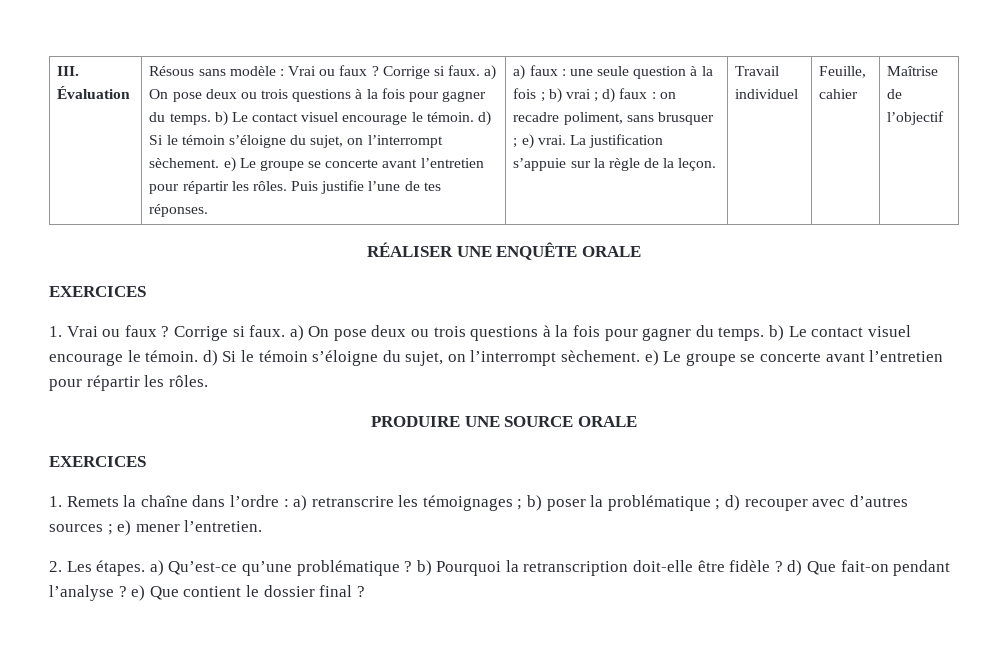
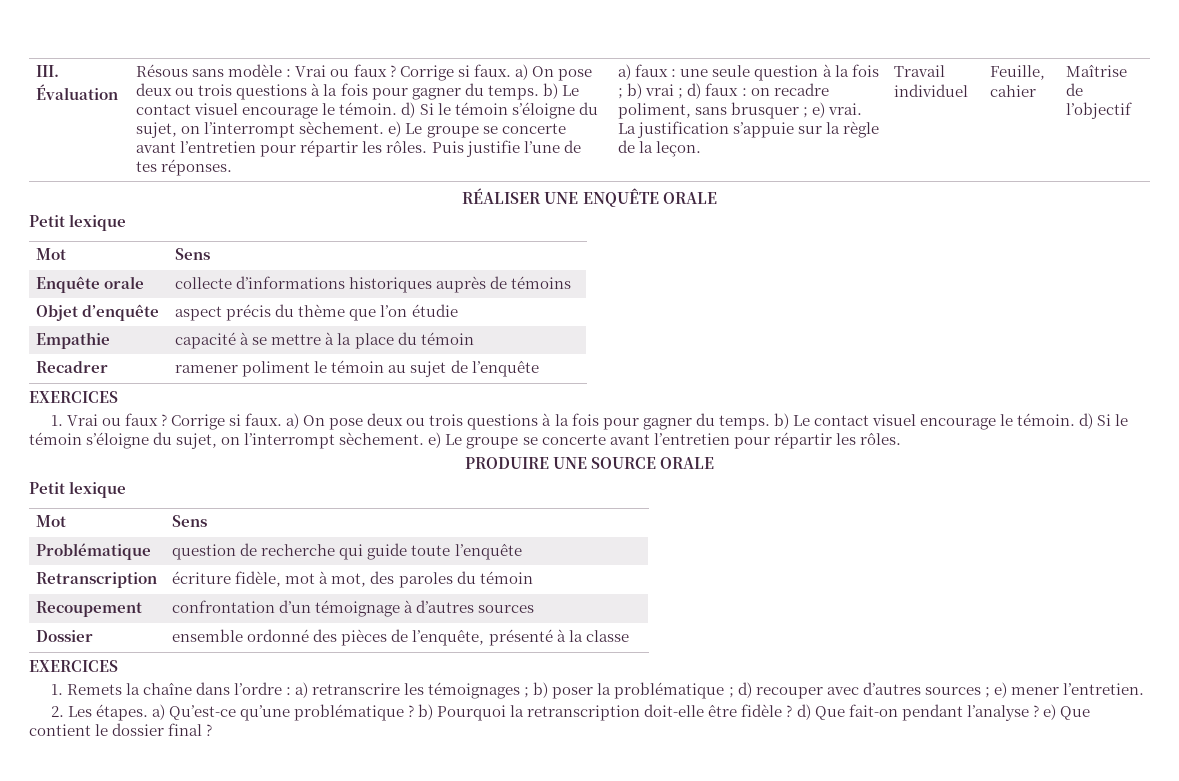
  RÉALISER UNE ENQUÊTE ORALE
+ Petit lexique
+ Mot | Sens
+ Enquête orale | collecte d’informations historiques auprès de témoins
+ Objet d’enquête | aspect précis du thème que l’on étudie
+ Empathie | capacité à se mettre à la place du témoin
+ Recadrer | ramener poliment le témoin au sujet de l’enquête
  PRODUIRE UNE SOURCE ORALE
+ Petit lexique
+ Mot | Sens
+ Problématique | question de recherche qui guide toute l’enquête
+ Retranscription | écriture fidèle, mot à mot, des paroles du témoin
+ Recoupement | confrontation d’un témoignage à d’autres sources
+ Dossier | ensemble ordonné des pièces de l’enquête, présenté à la classe

